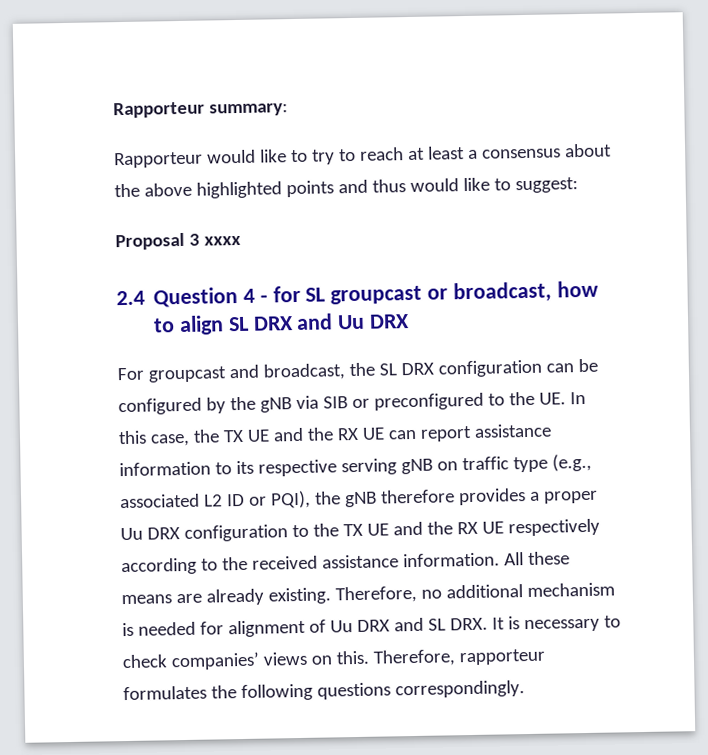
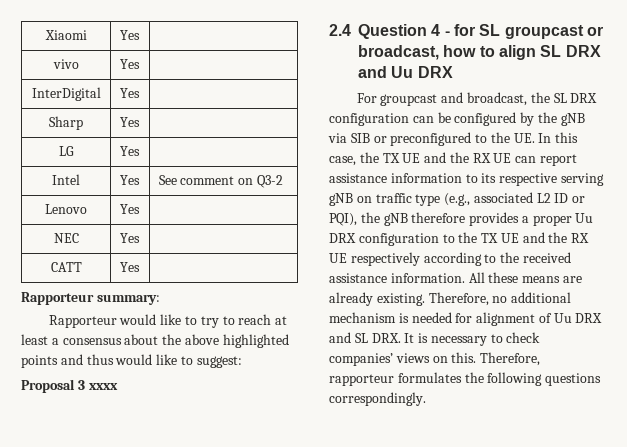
+ Xiaomi | Yes |
+ vivo | Yes |
+ InterDigital | Yes |
+ Sharp | Yes |
+ LG | Yes |
+ Intel | Yes | See comment on Q3-2
+ Lenovo | Yes |
+ NEC | Yes |
+ CATT | Yes |

